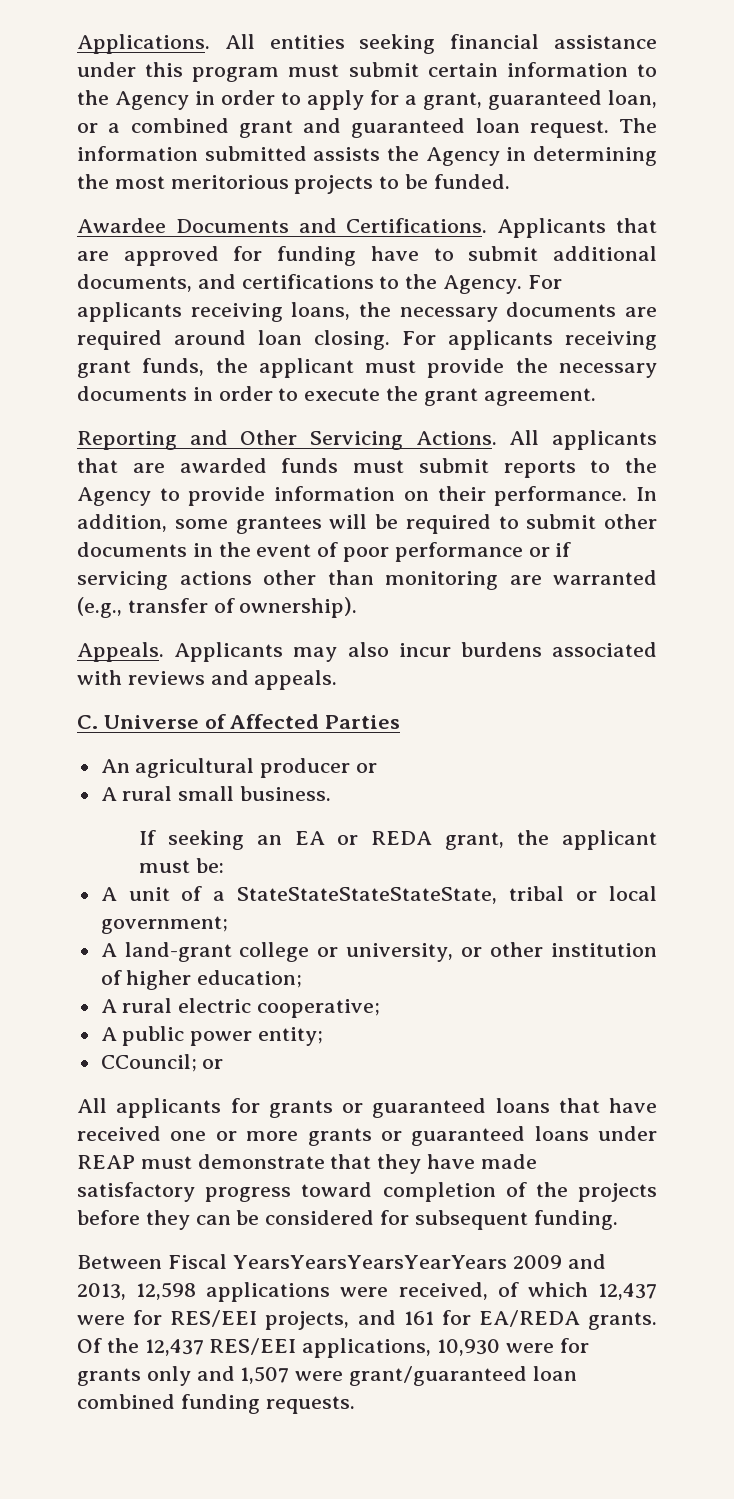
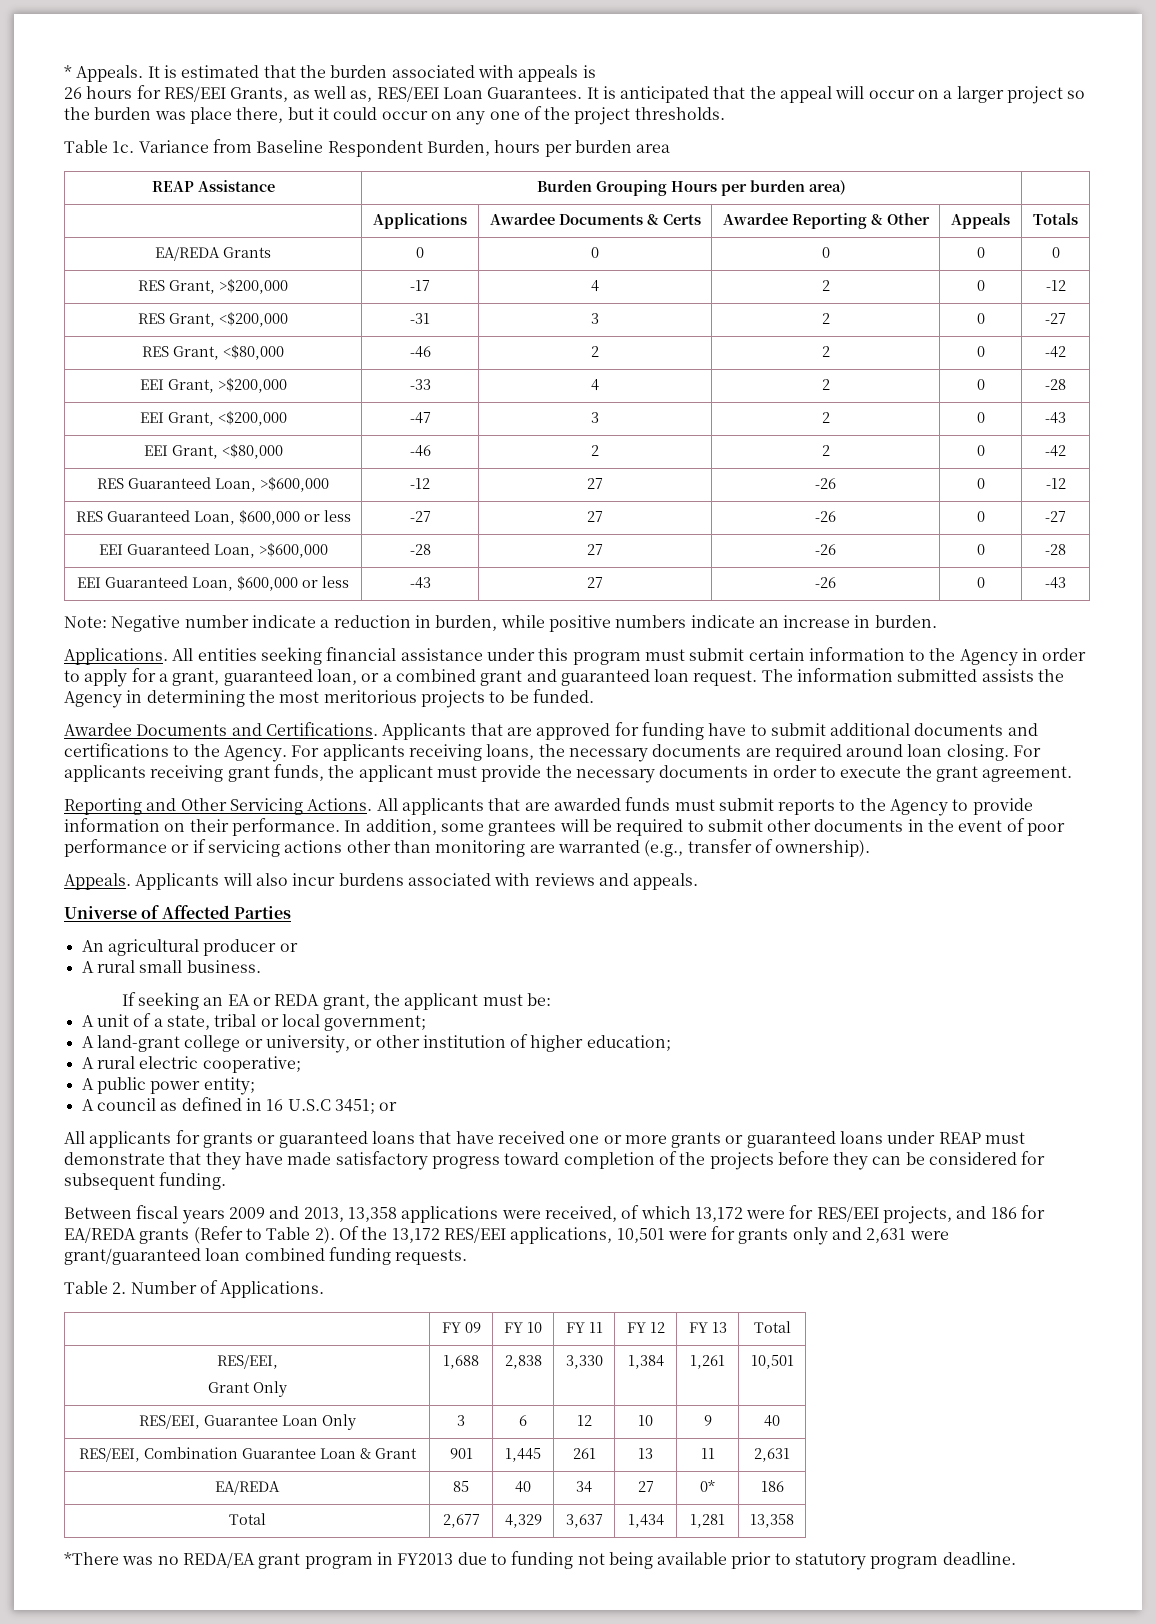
+ * Appeals. It is estimated that the burden associated with appeals is
+ 26 hours for RES/EEI Grants, as well as, RES/EEI Loan Guarantees. It is anticipated that the appeal will occur on a larger project so the burden was place there, but it could occur on any one of the project thresholds.
+ Table 1c. Variance from Baseline Respondent Burden, hours per burden area
+ REAP Assistance | Burden Grouping Hours per burden area) |
+ | Applications | Awardee Documents & Certs | Awardee Reporting & Other | Appeals | Totals
+ EA/REDA Grants | 0 | 0 | 0 | 0 | 0
+ RES Grant, >$200,000 | -17 | 4 | 2 | 0 | -12
+ RES Grant, <$200,000 | -31 | 3 | 2 | 0 | -27
+ RES Grant, <$80,000 | -46 | 2 | 2 | 0 | -42
+ EEI Grant, >$200,000 | -33 | 4 | 2 | 0 | -28
+ EEI Grant, <$200,000 | -47 | 3 | 2 | 0 | -43
+ EEI Grant, <$80,000 | -46 | 2 | 2 | 0 | -42
+ RES Guaranteed Loan, >$600,000 | -12 | 27 | -26 | 0 | -12
+ RES Guaranteed Loan, $600,000 or less | -27 | 27 | -26 | 0 | -27
+ EEI Guaranteed Loan, >$600,000 | -28 | 27 | -26 | 0 | -28
+ EEI Guaranteed Loan, $600,000 or less | -43 | 27 | -26 | 0 | -43
+ Note: Negative number indicate a reduction in burden, while positive numbers indicate an increase in burden.
- Applicants that are approved for funding have to submit additional documents, and certifications to the Agency.
+ Applicants that are approved for funding have to submit additional documents and certifications to the Agency.
- Applicants may also incur burdens associated with reviews and appeals.
+ Applicants will also incur burdens associated with reviews and appeals.
- C. Universe of Affected Parties
+ Universe of Affected Parties
- A unit of a StateStateStateStateState, tribal or local government;
+ A unit of a state, tribal or local government;
- CCouncil; or
+ A council as defined in 16 U.S.C 3451; or
- Between Fiscal YearsYearsYearsYearYears 2009 and 2013, 12,598 applications were received, of which 12,437 were for RES/EEI projects, and 161 for EA/REDA grants.
+ Between fiscal years 2009 and 2013, 13,358 applications were received, of which 13,172 were for RES/EEI projects, and 186 for EA/REDA grants (Refer to Table 2).
- Of the 12,437 RES/EEI applications, 10,930 were for grants only and 1,507 were grant/guaranteed loan combined funding requests.
+ Of the 13,172 RES/EEI applications, 10,501 were for grants only and 2,631 were grant/guaranteed loan combined funding requests.
+ Table 2. Number of Applications.
+ | FY 09 | FY 10 | FY 11 | FY 12 | FY 13 | Total
+ RES/EEI,
+ Grant Only | 1,688 | 2,838 | 3,330 | 1,384 | 1,261 | 10,501
+ RES/EEI, Guarantee Loan Only | 3 | 6 | 12 | 10 | 9 | 40
+ RES/EEI, Combination Guarantee Loan & Grant | 901 | 1,445 | 261 | 13 | 11 | 2,631
+ EA/REDA | 85 | 40 | 34 | 27 | 0* | 186
+ Total | 2,677 | 4,329 | 3,637 | 1,434 | 1,281 | 13,358
+ *There was no REDA/EA grant program in FY2013 due to funding not being available prior to statutory program deadline.

